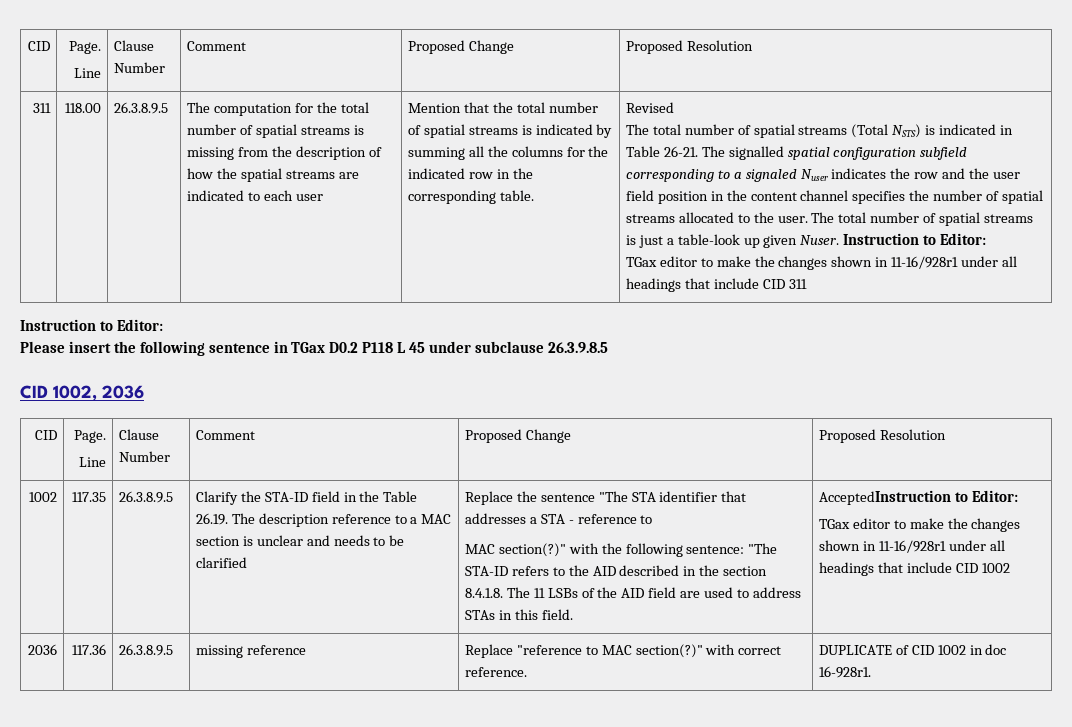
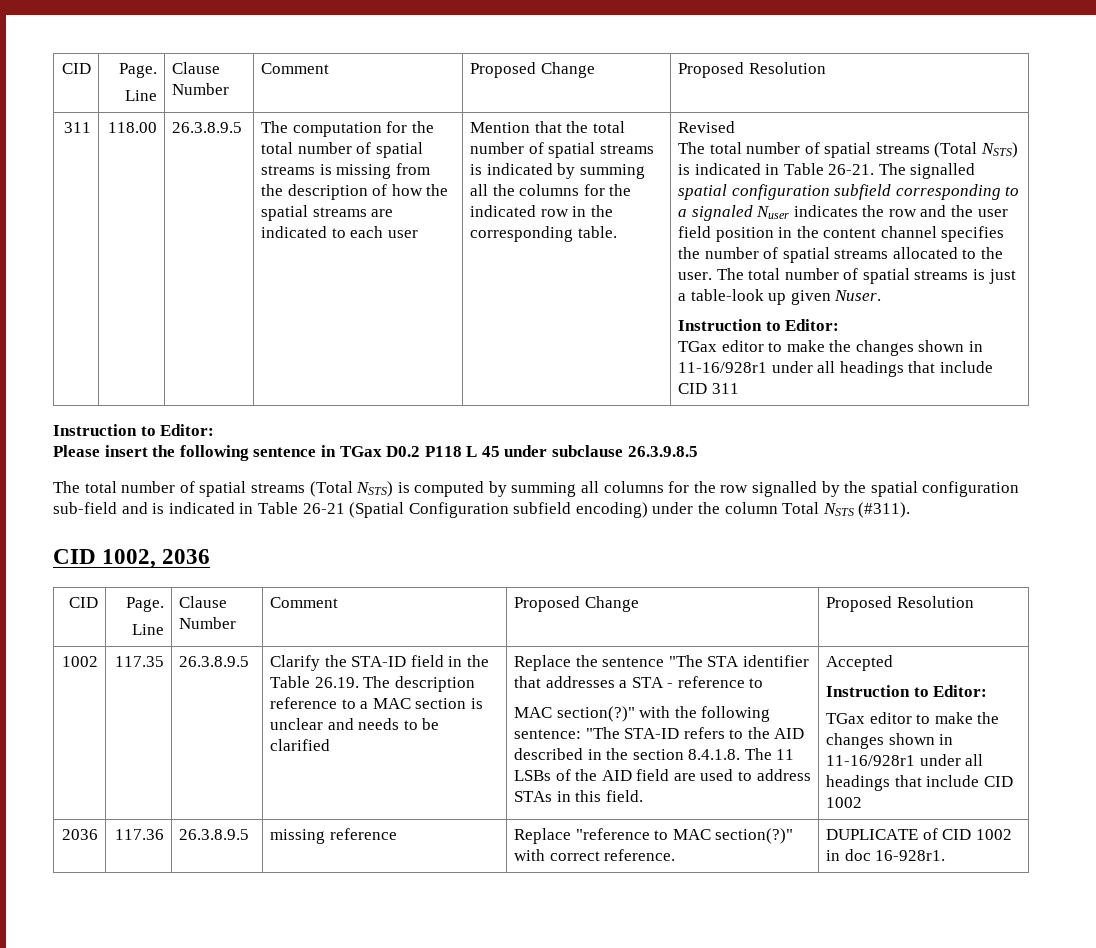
- The total number of spatial streams is just a table-look up given Nuser. Instruction to Editor:
+ The total number of spatial streams is just a table-look up given Nuser.
+ Instruction to Editor:
+ The total number of spatial streams (Total NSTS) is computed by summing all columns for the row signalled by the spatial configuration sub-field and is indicated in Table 26-21 (Spatial Configuration subfield encoding) under the column Total NSTS (#311).
- AcceptedInstruction to Editor:
+ Accepted
+ Instruction to Editor:

